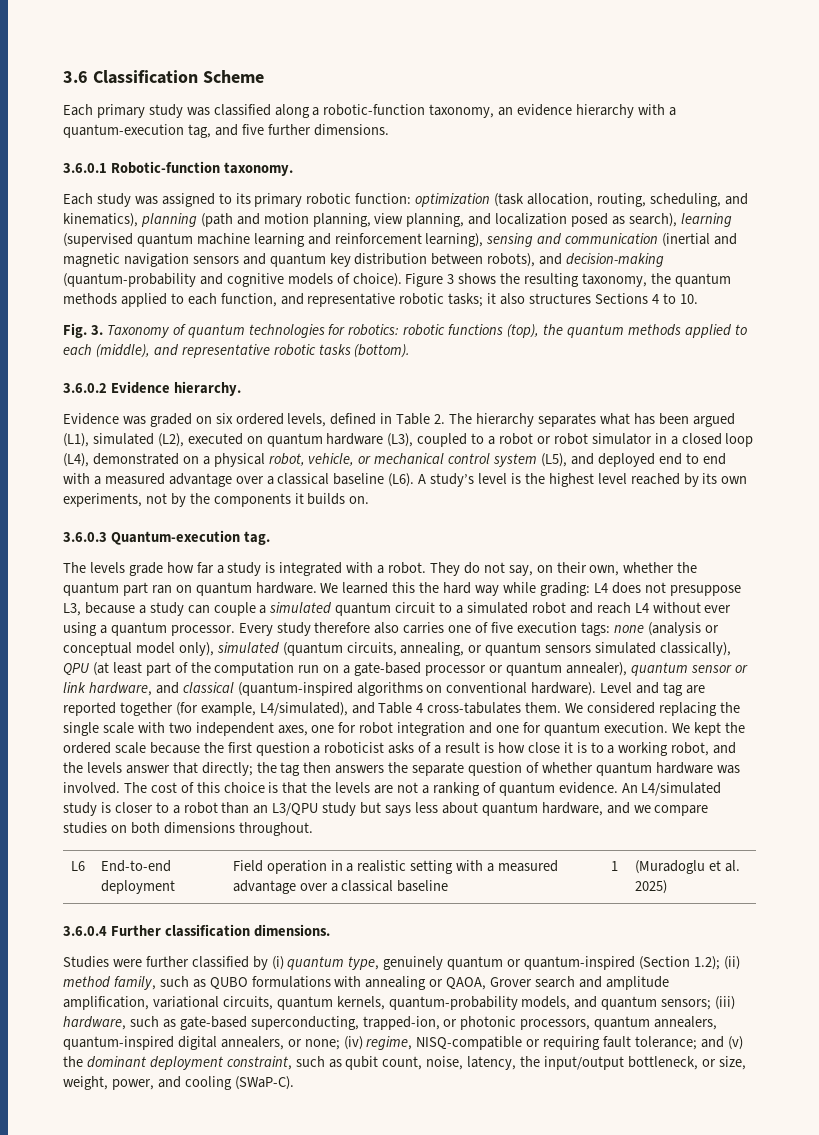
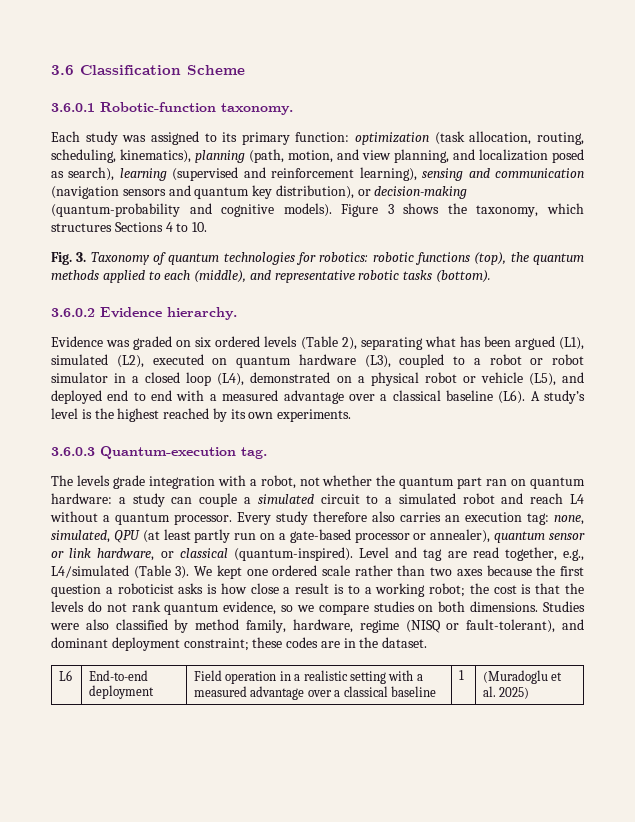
- Each primary study was classified along a robotic-function taxonomy, an evidence hierarchy with a quantum-execution tag, and five further dimensions.
- Each study was assigned to its primary robotic function: optimization (task allocation, routing, scheduling, and kinematics), planning (path and motion planning, view planning, and localization posed as search), learning (supervised quantum machine learning and reinforcement learning), sensing and communication (inertial and magnetic navigation sensors and quantum key distribution between robots), and decision-making (quantum-probability and cognitive models of choice).
+ Each study was assigned to its primary function: optimization (task allocation, routing, scheduling, kinematics), planning (path, motion, and view planning, and localization posed as search), learning (supervised and reinforcement learning), sensing and communication (navigation sensors and quantum key distribution), or decision-making (quantum-probability and cognitive models).
- Figure 3 shows the resulting taxonomy, the quantum methods applied to each function, and representative robotic tasks; it also structures Sections 4 to 10.
+ Figure 3 shows the taxonomy, which structures Sections 4 to 10.
- Evidence was graded on six ordered levels, defined in Table 2. The hierarchy separates what has been argued (L1), simulated (L2), executed on quantum hardware (L3), coupled to a robot or robot simulator in a closed loop (L4), demonstrated on a physical robot, vehicle, or mechanical control system (L5), and deployed end to end with a measured advantage over a classical baseline (L6). A study’s level is the highest level reached by its own experiments, not by the components it builds on.
+ Evidence was graded on six ordered levels (Table 2), separating what has been argued (L1), simulated (L2), executed on quantum hardware (L3), coupled to a robot or robot simulator in a closed loop (L4), demonstrated on a physical robot or vehicle (L5), and deployed end to end with a measured advantage over a classical baseline (L6). A study’s level is the highest reached by its own experiments.
- The levels grade how far a study is integrated with a robot. They do not say, on their own, whether the quantum part ran on quantum hardware. We learned this the hard way while grading: L4 does not presuppose L3, because a study can couple a simulated quantum circuit to a simulated robot and reach L4 without ever using a quantum processor.
+ The levels grade integration with a robot, not whether the quantum part ran on quantum hardware: a study can couple a simulated circuit to a simulated robot and reach L4 without a quantum processor.
- Every study therefore also carries one of five execution tags: none (analysis or conceptual model only), simulated (quantum circuits, annealing, or quantum sensors simulated classically), QPU (at least part of the computation run on a gate-based processor or quantum annealer), quantum sensor or link hardware, and classical (quantum-inspired algorithms on conventional hardware). Level and tag are reported together (for example, L4/simulated), and Table 4 cross-tabulates them. We considered replacing the single scale with two independent axes, one for robot integration and one for quantum execution.
+ Every study therefore also carries an execution tag: none, simulated, QPU (at least partly run on a gate-based processor or annealer), quantum sensor or link hardware, or classical (quantum-inspired). Level and tag are read together, e.g., L4/simulated (Table 3).
- We kept the ordered scale because the first question a roboticist asks of a result is how close it is to a working robot, and the levels answer that directly; the tag then answers the separate question of whether quantum hardware was involved. The cost of this choice is that the levels are not a ranking of quantum evidence. An L4/simulated study is closer to a robot than an L3/QPU study but says less about quantum hardware, and we compare studies on both dimensions throughout.
+ We kept one ordered scale rather than two axes because the first question a roboticist asks is how close a result is to a working robot; the cost is that the levels do not rank quantum evidence, so we compare studies on both dimensions. Studies were also classified by method family, hardware, regime (NISQ or fault-tolerant), and dominant deployment constraint; these codes are in the dataset.
- 3.6.0.4 Further classification dimensions.
- Studies were further classified by (i) quantum type, genuinely quantum or quantum-inspired (Section 1.2); (ii) method family, such as QUBO formulations with annealing or QAOA, Grover search and amplitude amplification, variational circuits, quantum kernels, quantum-probability models, and quantum sensors; (iii) hardware, such as gate-based superconducting, trapped-ion, or photonic processors, quantum annealers, quantum-inspired digital annealers, or none; (iv) regime, NISQ-compatible or requiring fault tolerance; and (v) the dominant deployment constraint, such as qubit count, noise, latency, the input/output bottleneck, or size, weight, power, and cooling (SWaP-C).

